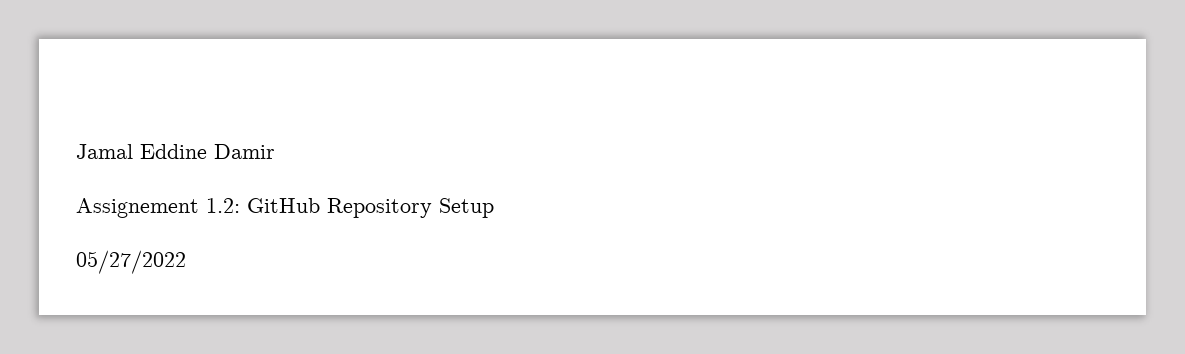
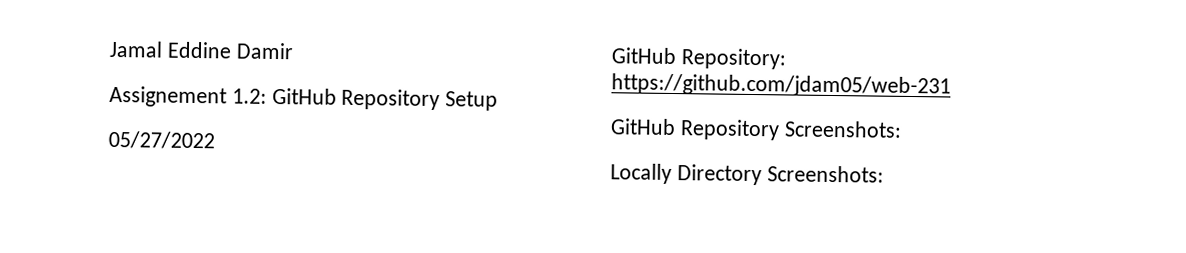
+ GitHub Repository: https://github.com/jdam05/web-231
+ GitHub Repository Screenshots:
+ Locally Directory Screenshots:

